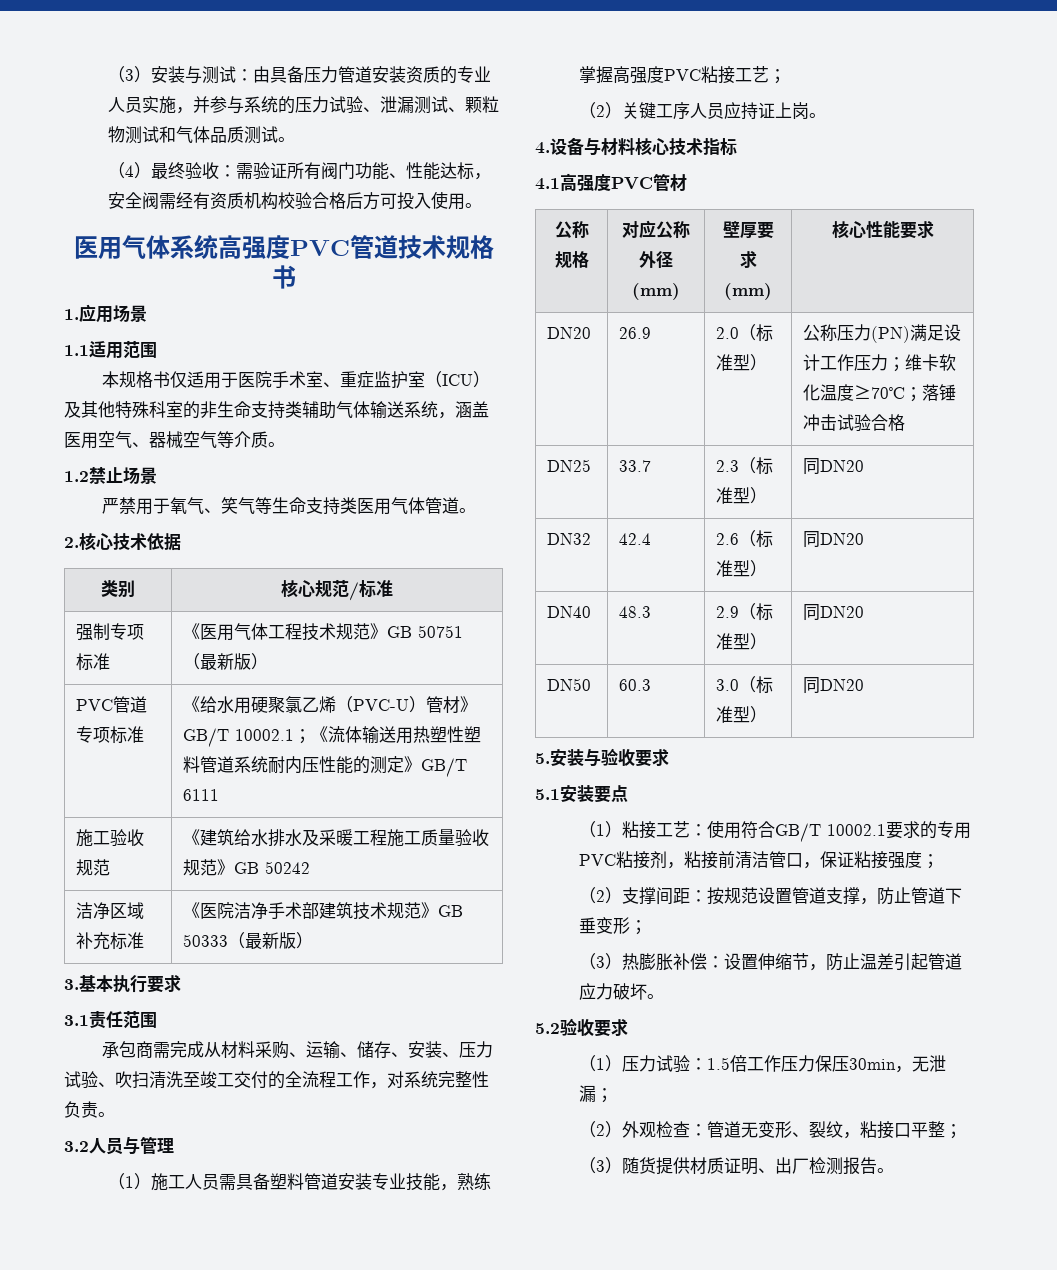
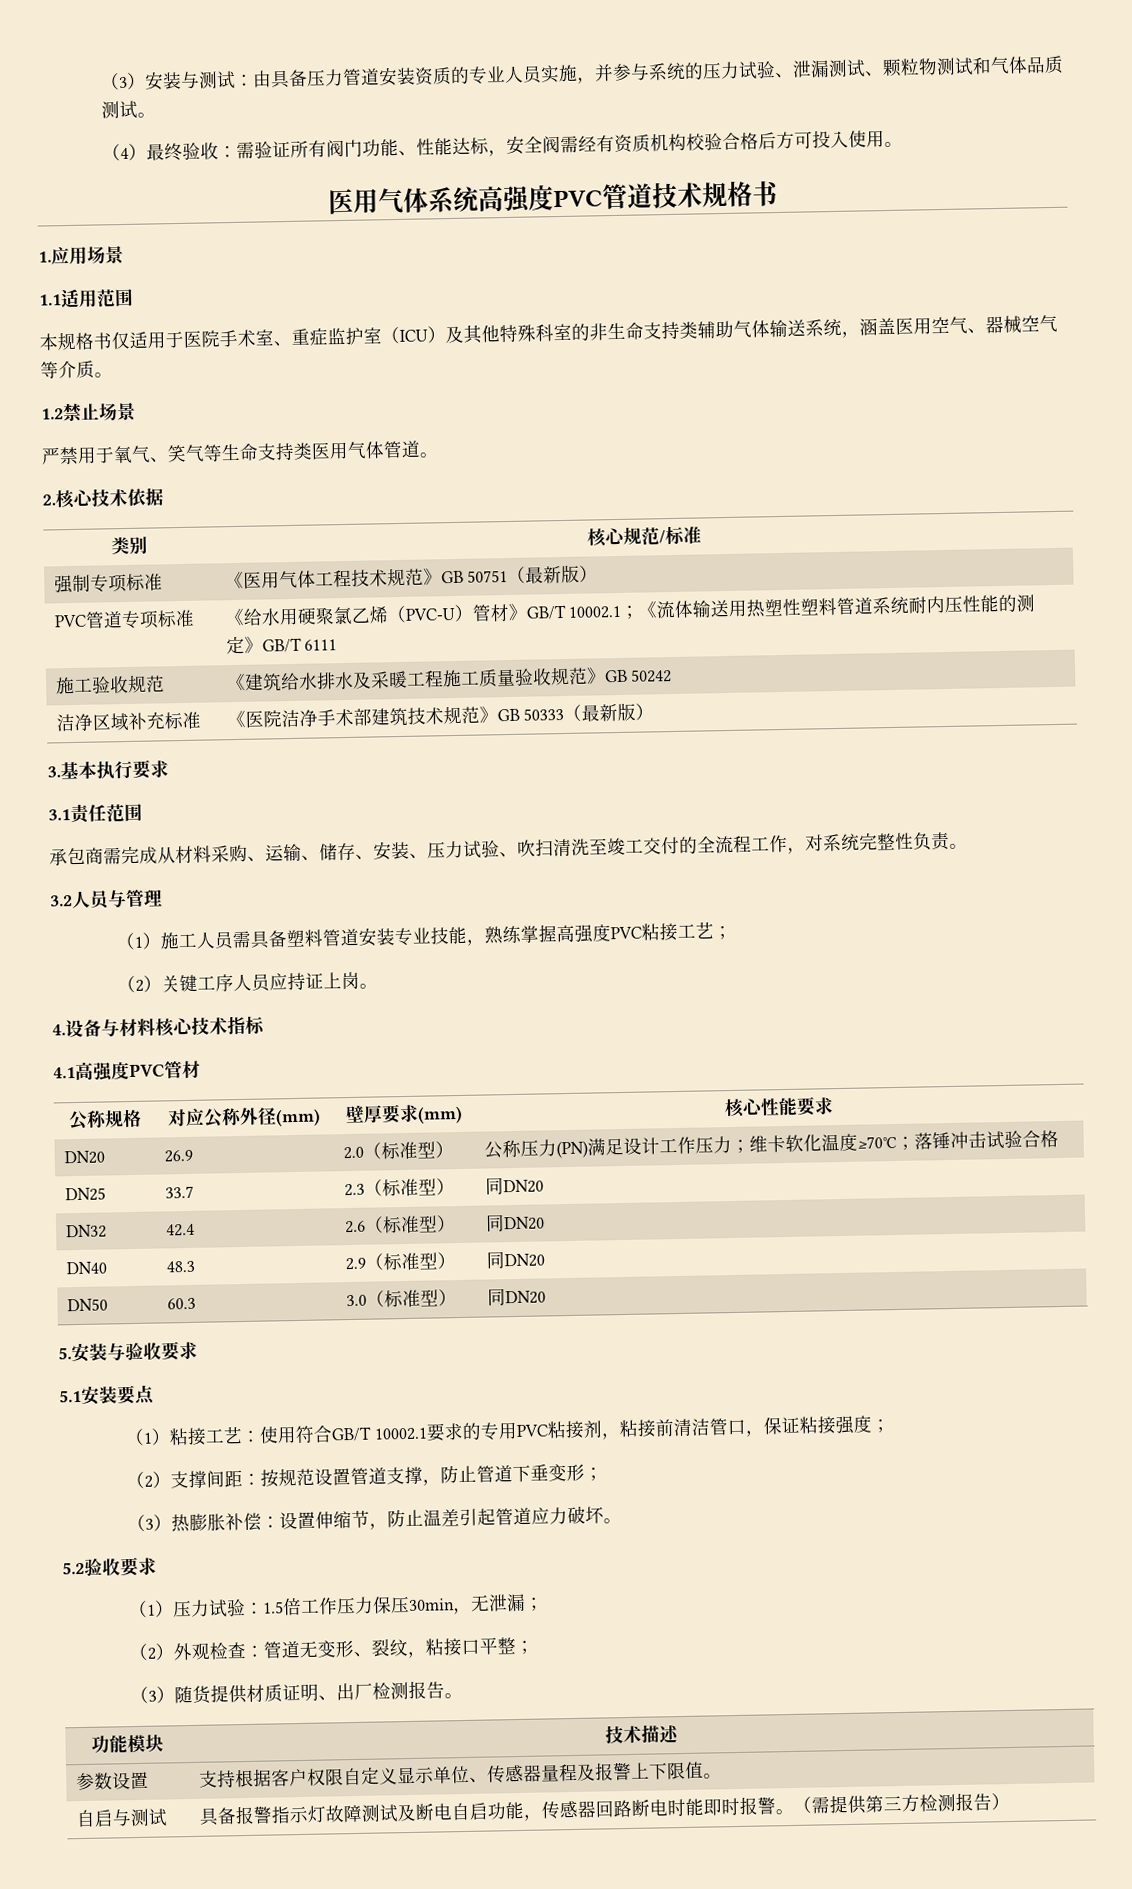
+ 功能模块 | 技术描述
+ 参数设置 | 支持根据客户权限自定义显示单位、传感器量程及报警上下限值。
+ 自启与测试 | 具备报警指示灯故障测试及断电自启功能，传感器回路断电时能即时报警。（需提供第三方检测报告）

